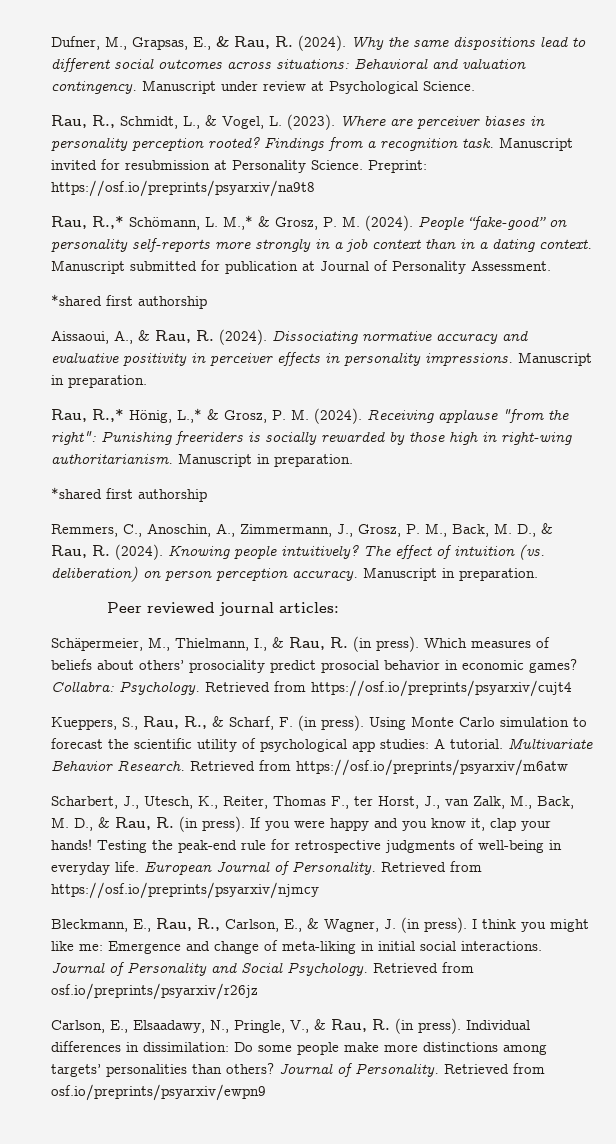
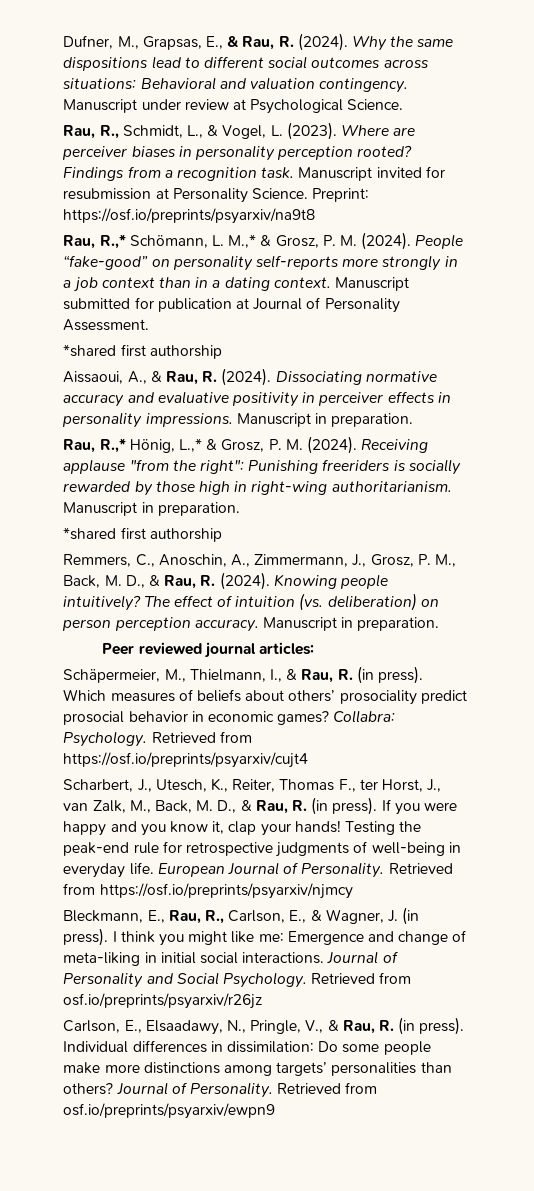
- Kueppers, S., Rau, R., & Scharf, F. (in press). Using Monte Carlo simulation to forecast the scientific utility of psychological app studies: A tutorial. Multivariate Behavior Research. Retrieved from https://osf.io/preprints/psyarxiv/m6atw

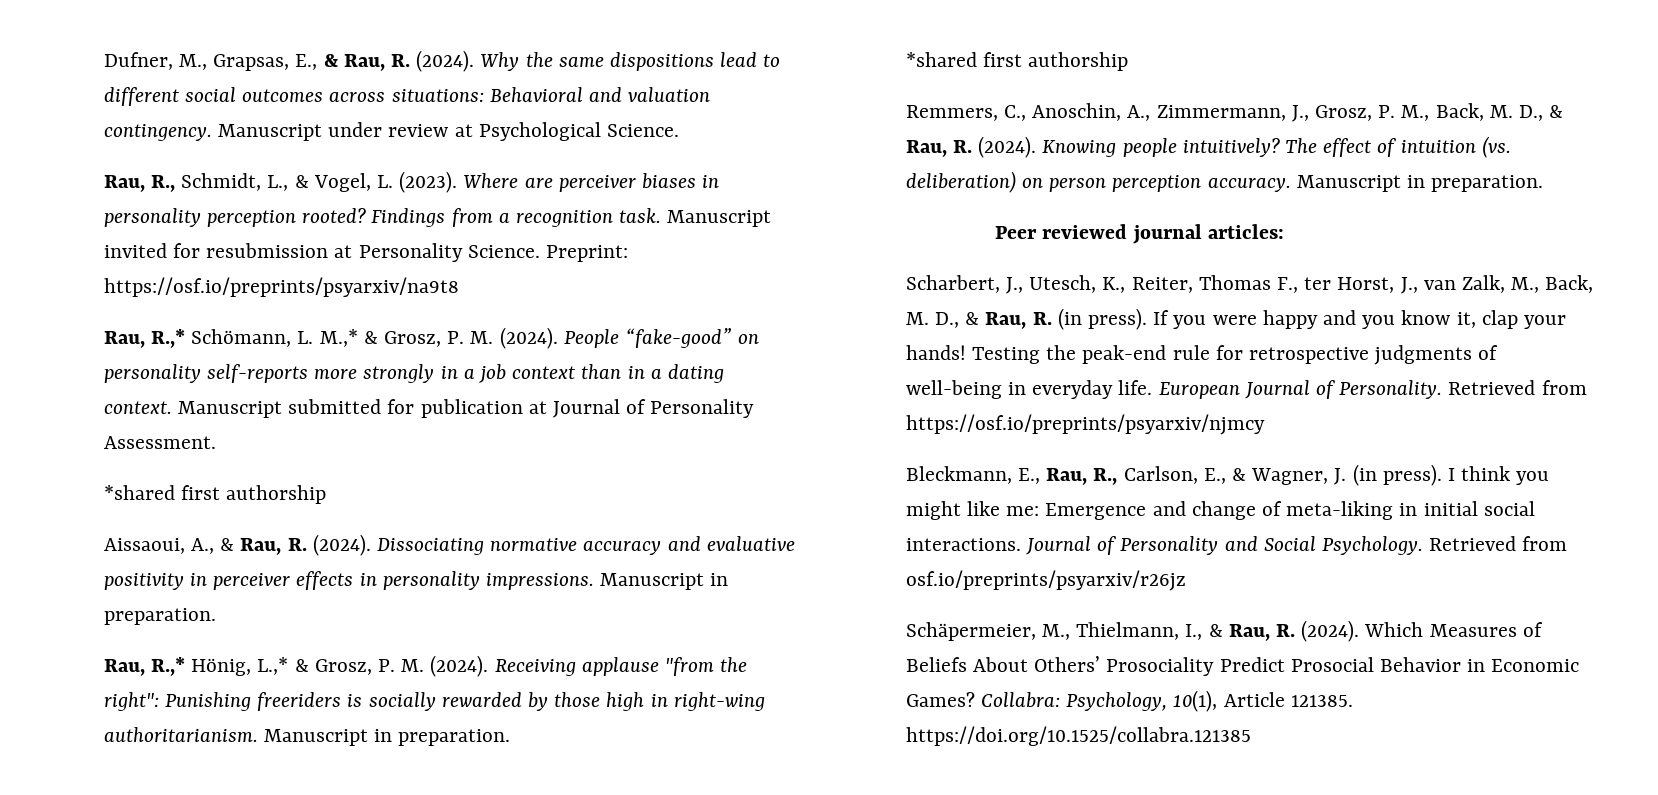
- Schäpermeier, M., Thielmann, I., & Rau, R. (in press). Which measures of beliefs about others’ prosociality predict prosocial behavior in economic games? Collabra: Psychology. Retrieved from https://osf.io/preprints/psyarxiv/cujt4
- Carlson, E., Elsaadawy, N., Pringle, V., & Rau, R. (in press). Individual differences in dissimilation: Do some people make more distinctions among targets’ personalities than others? Journal of Personality. Retrieved from osf.io/preprints/psyarxiv/ewpn9
+ Schäpermeier, M., Thielmann, I., & Rau, R. (2024). Which Measures of Beliefs About Others’ Prosociality Predict Prosocial Behavior in Economic Games? Collabra: Psychology, 10(1), Article 121385. https://doi.org/10.1525/collabra.121385

